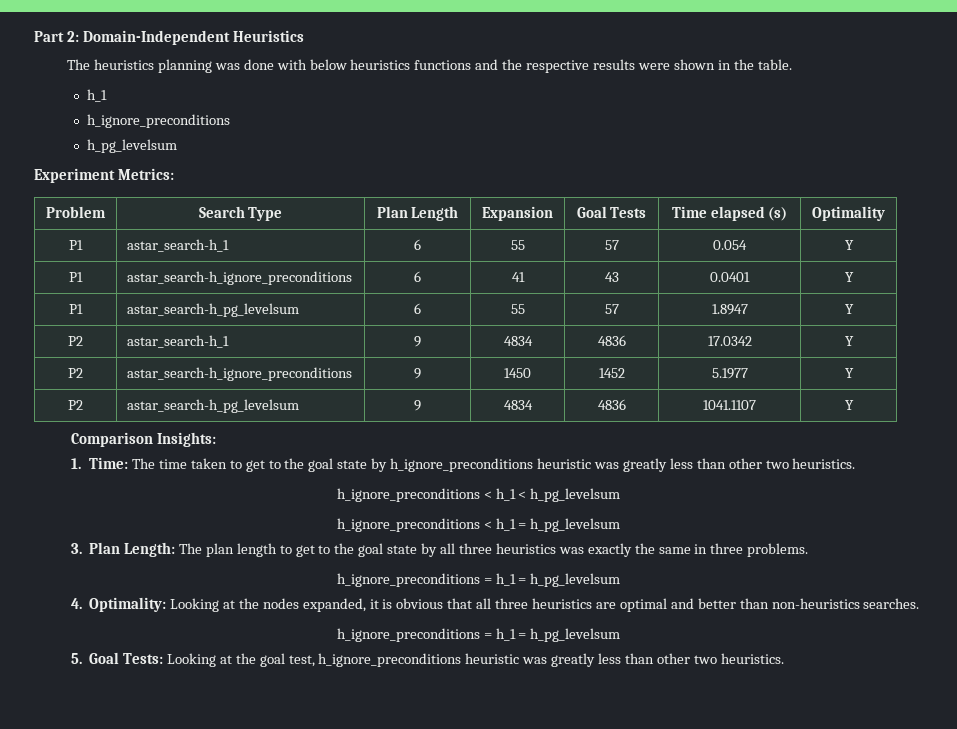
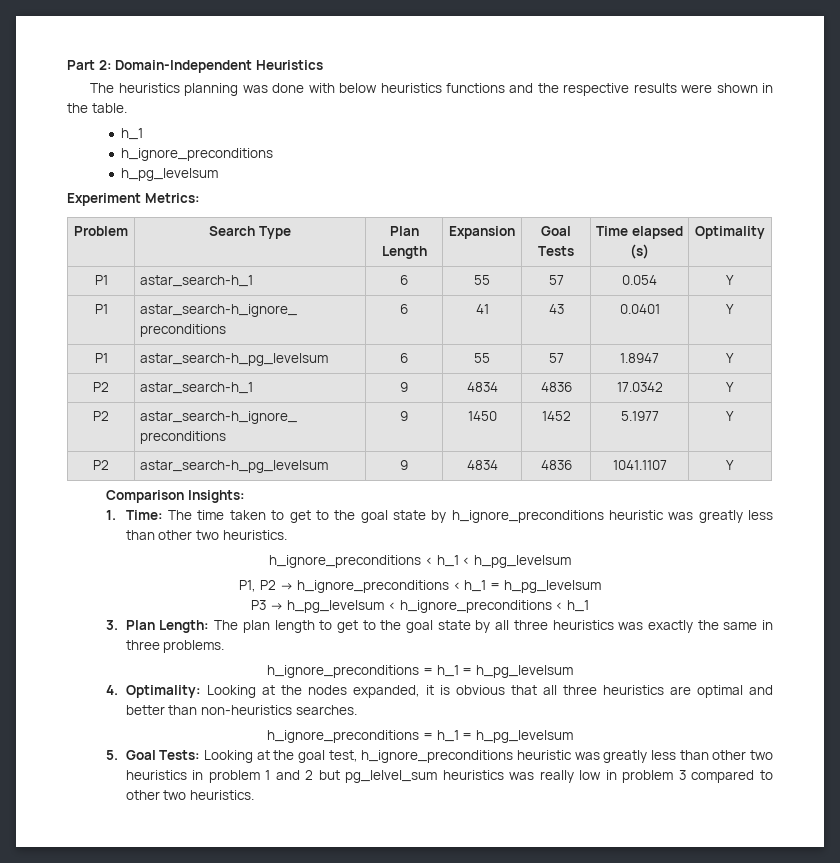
- h_ignore_preconditions < h_1 = h_pg_levelsum
+ P1, P2 → h_ignore_preconditions < h_1 = h_pg_levelsum
+ P3 → h_pg_levelsum < h_ignore_preconditions < h_1
- 5. Goal Tests: Looking at the goal test, h_ignore_preconditions heuristic was greatly less than other two heuristics.
+ 5. Goal Tests: Looking at the goal test, h_ignore_preconditions heuristic was greatly less than other two heuristics in problem 1 and 2 but pg_lelvel_sum heuristics was really low in problem 3 compared to other two heuristics.

